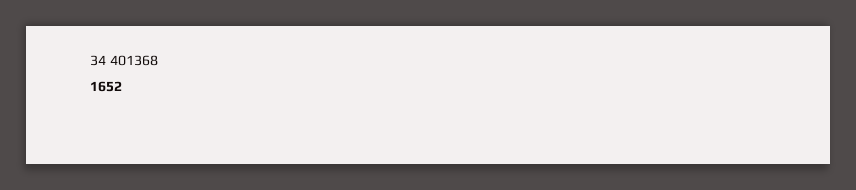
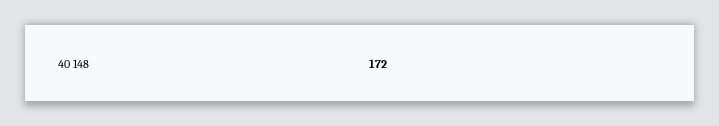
- 34 401368
- 1652
+ 40 148
+ 172

